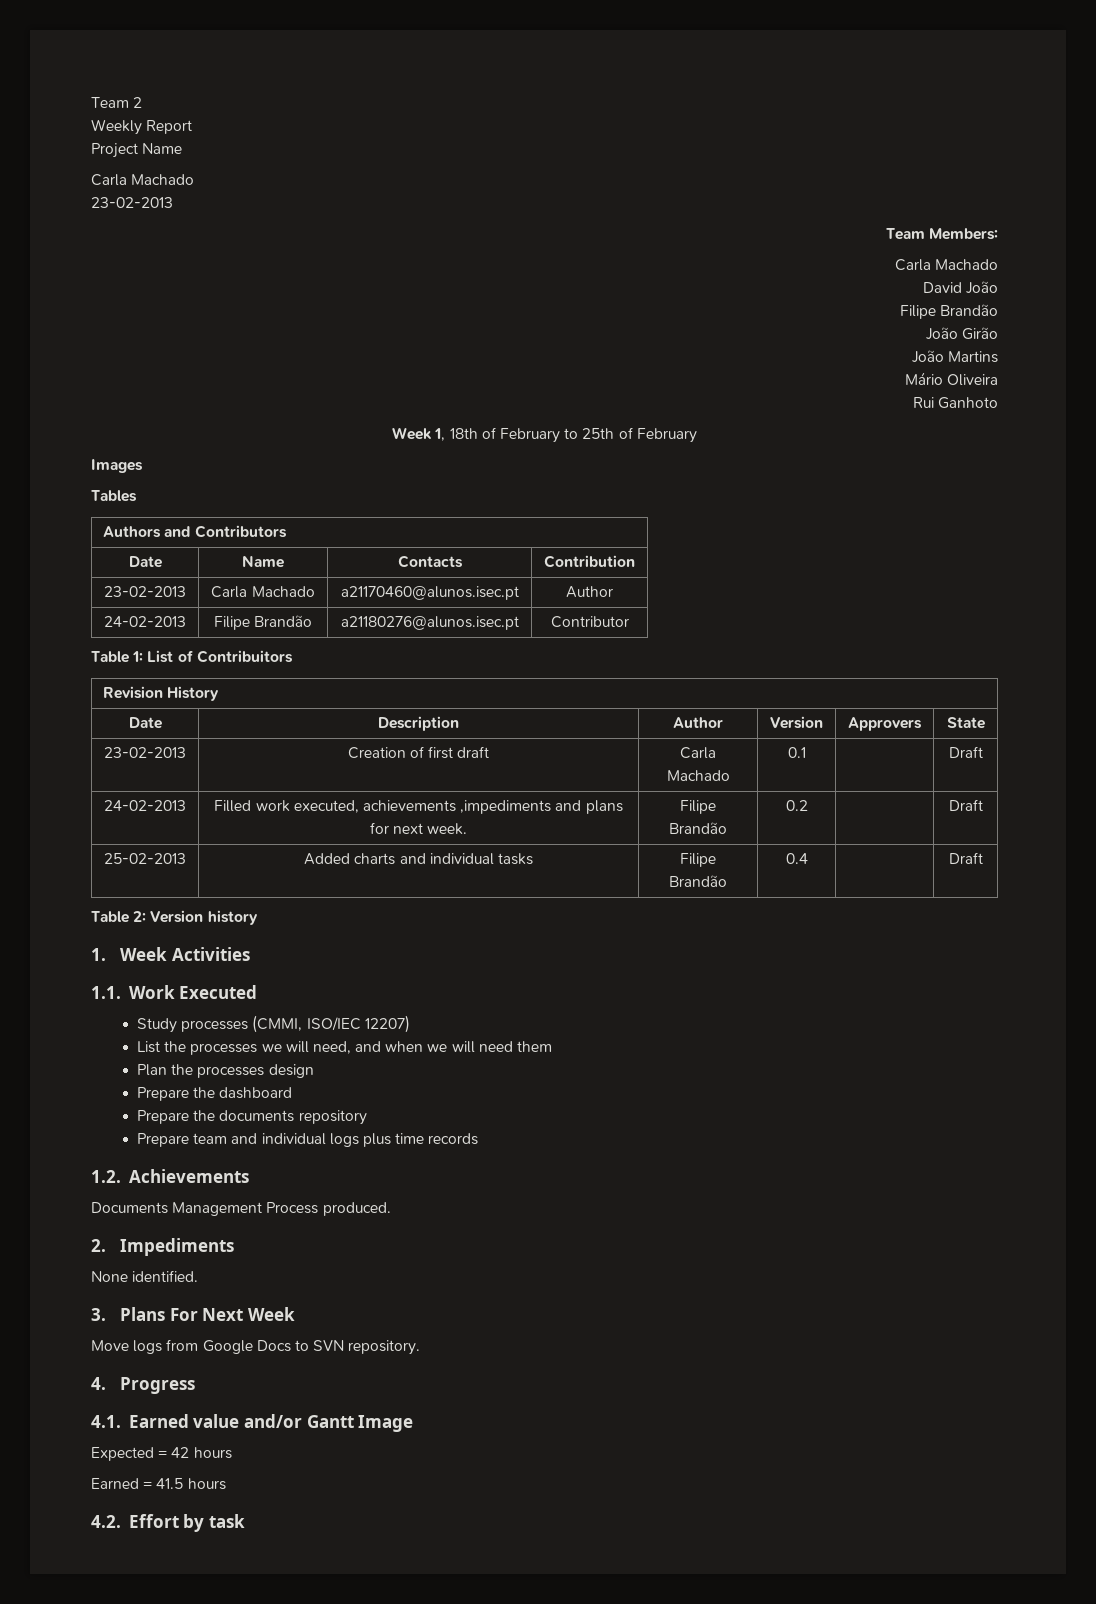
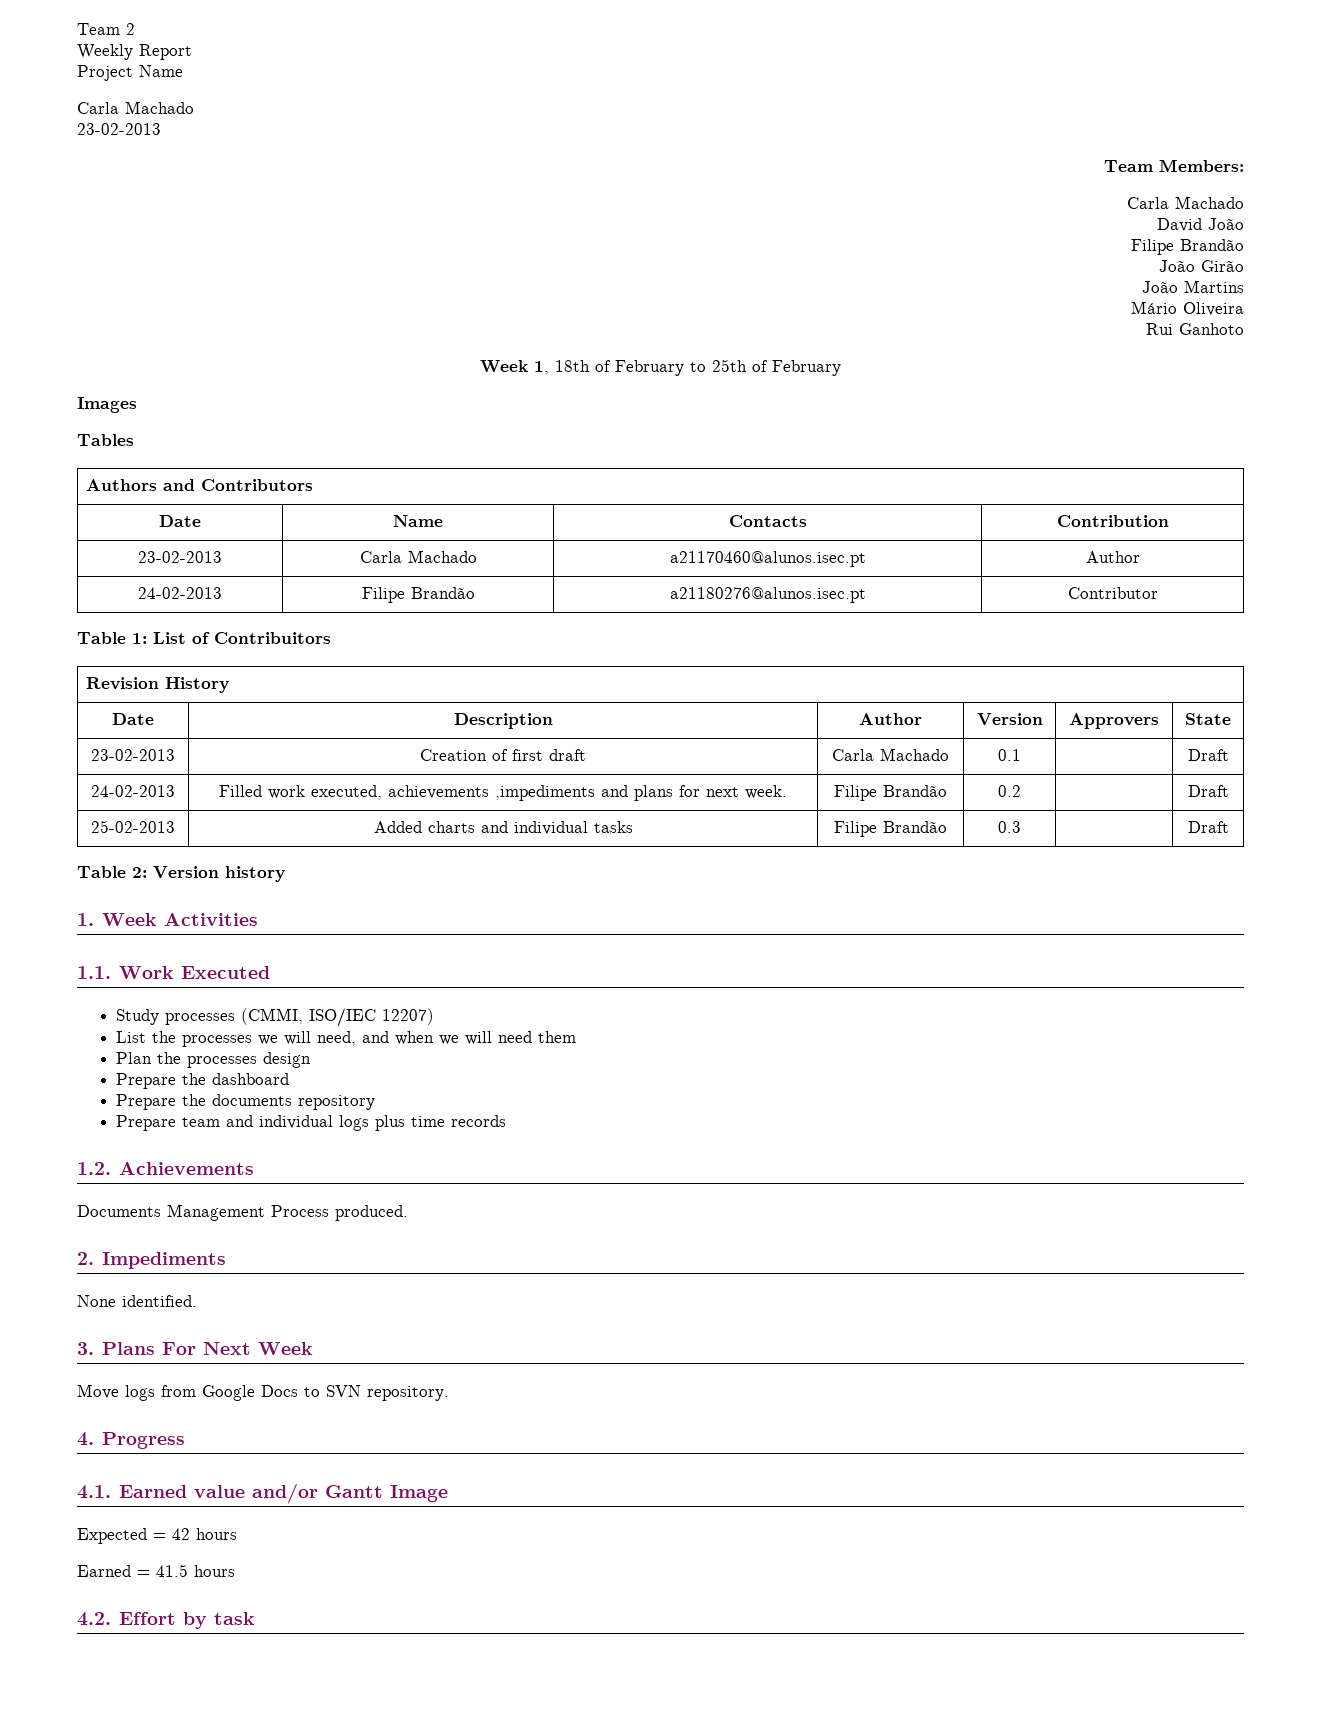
- 25-02-2013 | Added charts and individual tasks | Filipe Brandão | 0.4 | | Draft
+ 25-02-2013 | Added charts and individual tasks | Filipe Brandão | 0.3 | | Draft

